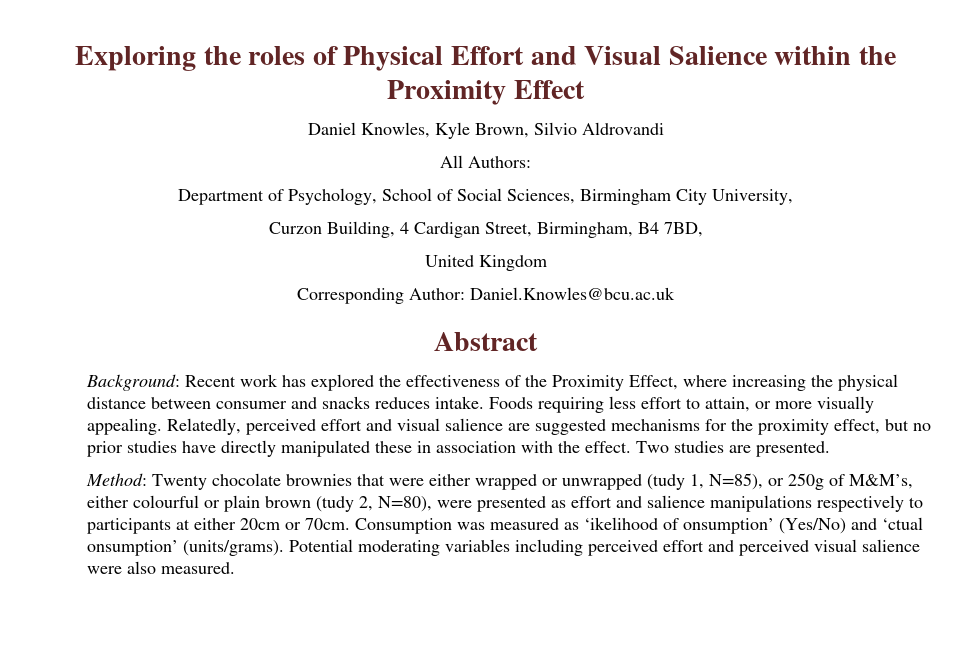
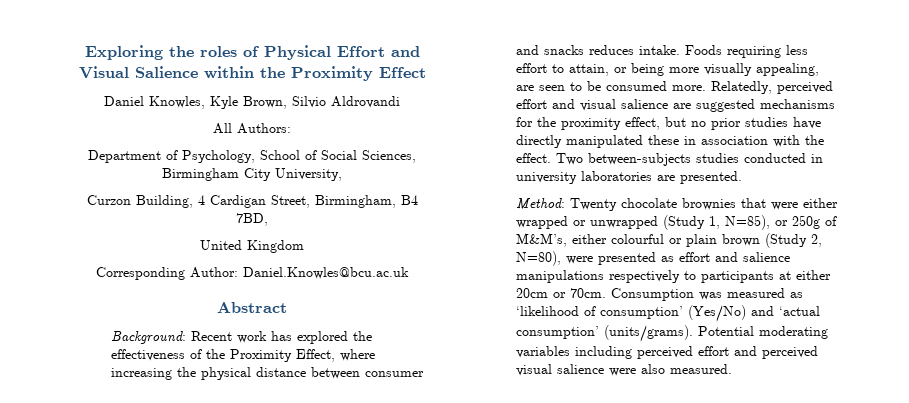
- Foods requiring less effort to attain, or more visually appealing.
+ Foods requiring less effort to attain, or being more visually appealing, are seen to be consumed more.
- Two studies are presented.
+ Two between-subjects studies conducted in university laboratories are presented.
- Method: Twenty chocolate brownies that were either wrapped or unwrapped (tudy 1, N=85), or 250g of M&M’s, either colourful or plain brown (tudy 2, N=80), were presented as effort and salience manipulations respectively to participants at either 20cm or 70cm.
+ Method: Twenty chocolate brownies that were either wrapped or unwrapped (Study 1, N=85), or 250g of M&M’s, either colourful or plain brown (Study 2, N=80), were presented as effort and salience manipulations respectively to participants at either 20cm or 70cm.
- Consumption was measured as ‘ikelihood of onsumption’ (Yes/No) and ‘ctual onsumption’ (units/grams).
+ Consumption was measured as ‘likelihood of consumption’ (Yes/No) and ‘actual consumption’ (units/grams).

